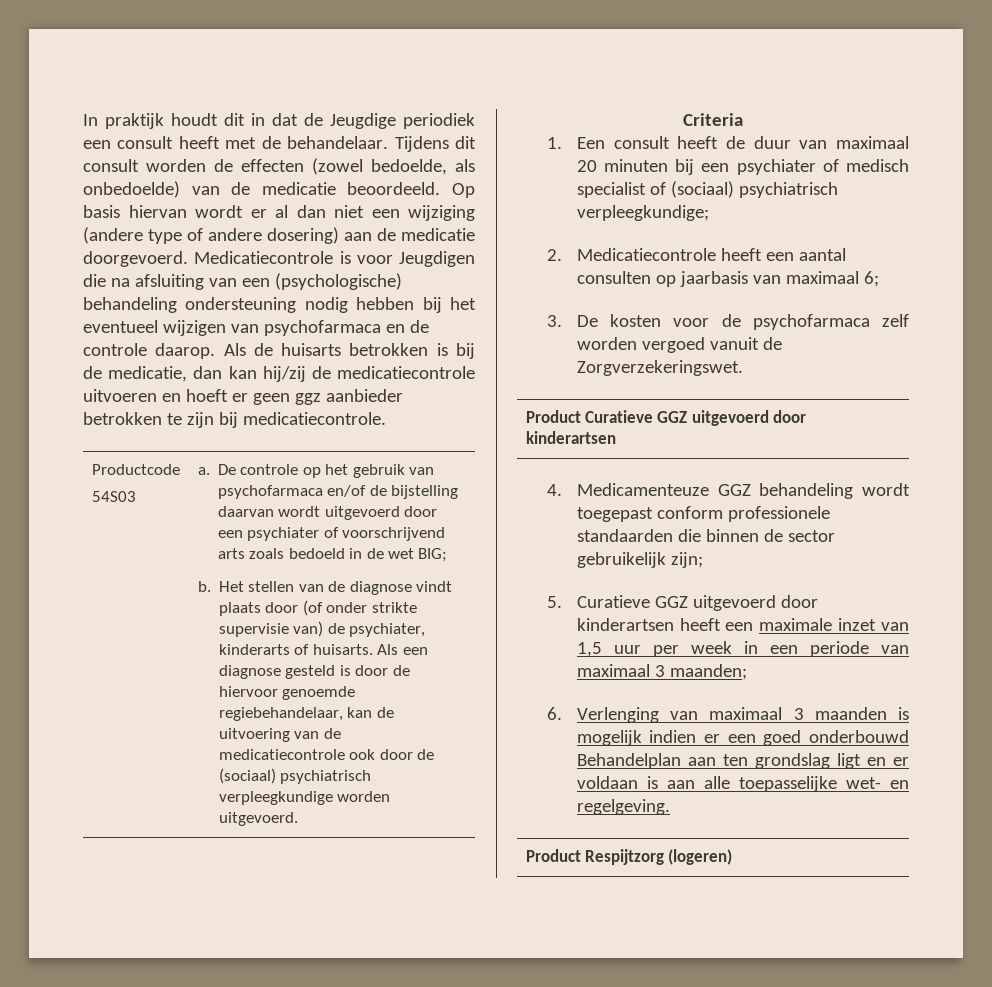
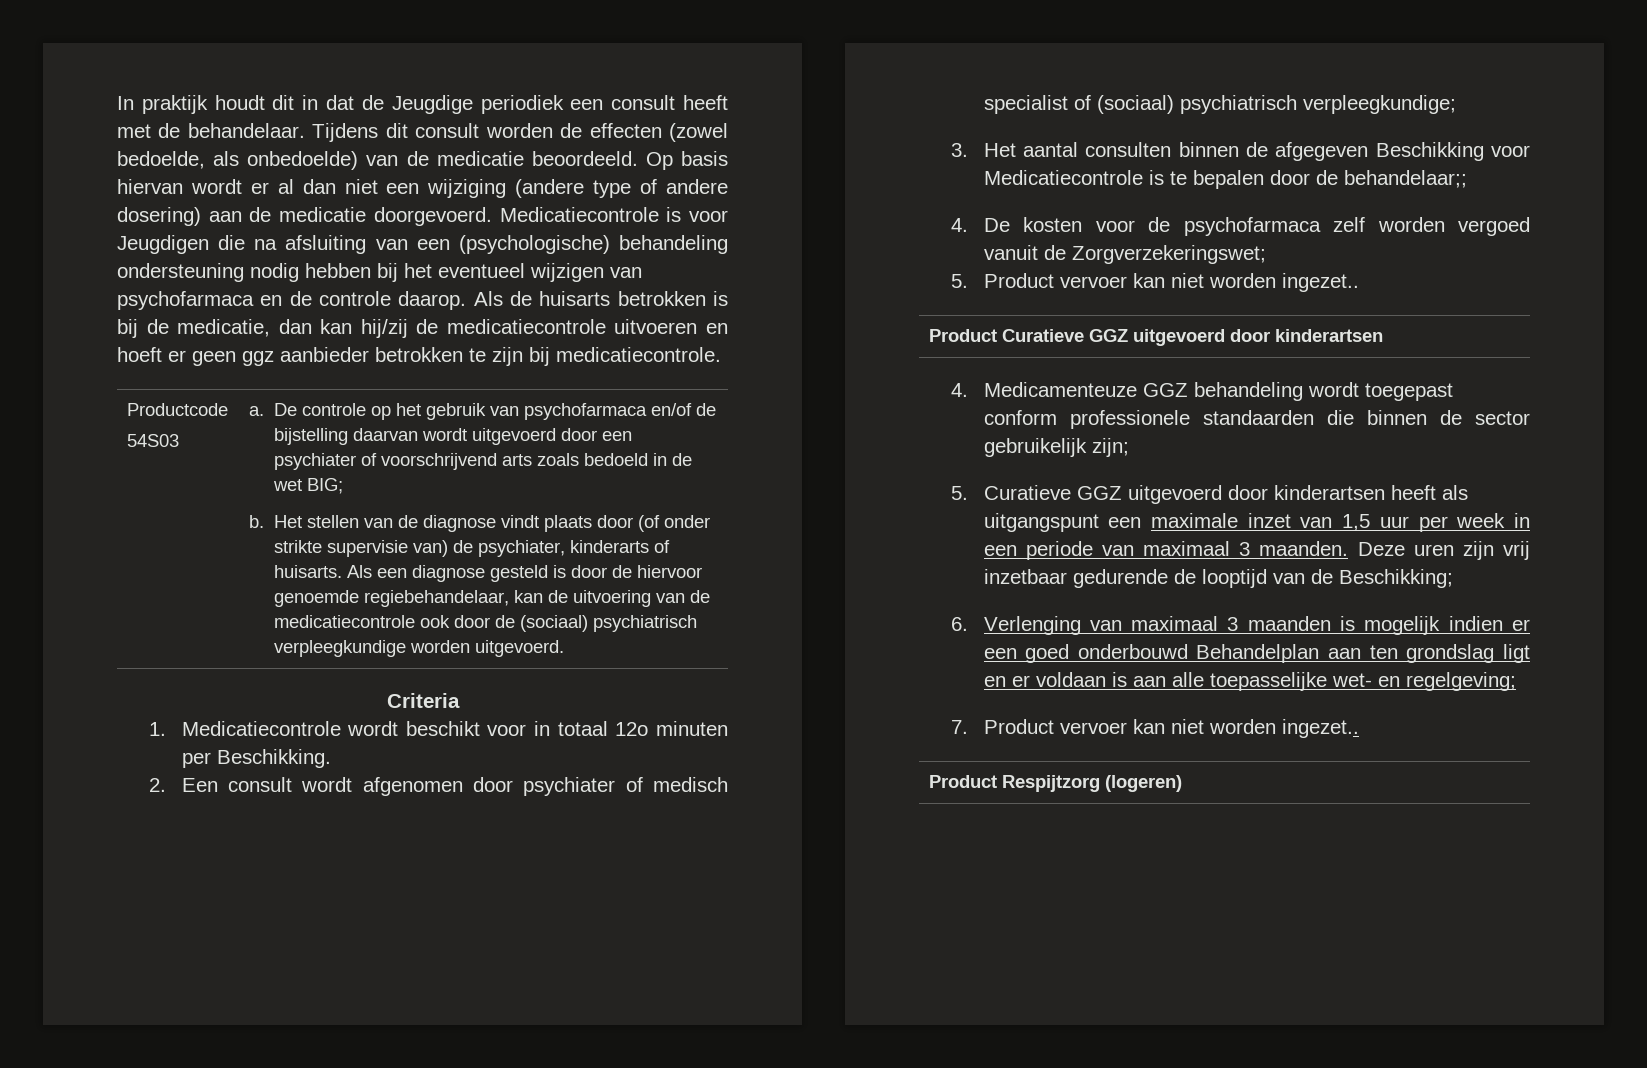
- 1. Een consult heeft de duur van maximaal 20 minuten bij een psychiater of medisch specialist of (sociaal) psychiatrisch verpleegkundige;
+ 1. Medicatiecontrole wordt beschikt voor in totaal 12o minuten per Beschikking.
+ 2. Een consult wordt afgenomen door psychiater of medisch specialist of (sociaal) psychiatrisch verpleegkundige;
- 2. Medicatiecontrole heeft een aantal consulten op jaarbasis van maximaal 6;
- 3. De kosten voor de psychofarmaca zelf worden vergoed vanuit de Zorgverzekeringswet.
+ 3. Het aantal consulten binnen de afgegeven Beschikking voor Medicatiecontrole is te bepalen door de behandelaar;;
+ 4. De kosten voor de psychofarmaca zelf worden vergoed vanuit de Zorgverzekeringswet;
+ 5. Product vervoer kan niet worden ingezet..
- 5. Curatieve GGZ uitgevoerd door kinderartsen heeft een maximale inzet van 1,5 uur per week in een periode van maximaal 3 maanden;
+ 5. Curatieve GGZ uitgevoerd door kinderartsen heeft als uitgangspunt een maximale inzet van 1,5 uur per week in een periode van maximaal 3 maanden. Deze uren zijn vrij inzetbaar gedurende de looptijd van de Beschikking;
- 6. Verlenging van maximaal 3 maanden is mogelijk indien er een goed onderbouwd Behandelplan aan ten grondslag ligt en er voldaan is aan alle toepasselijke wet- en regelgeving.
+ 6. Verlenging van maximaal 3 maanden is mogelijk indien er een goed onderbouwd Behandelplan aan ten grondslag ligt en er voldaan is aan alle toepasselijke wet- en regelgeving;
+ 7. Product vervoer kan niet worden ingezet..

